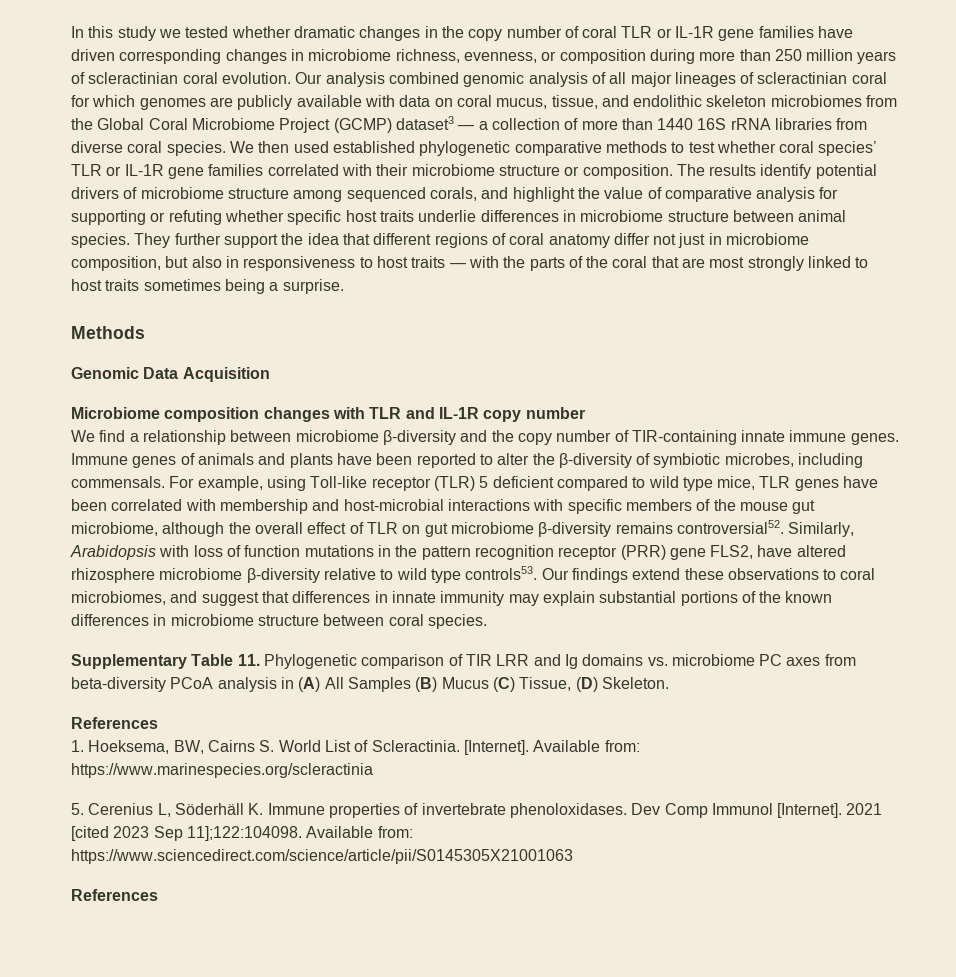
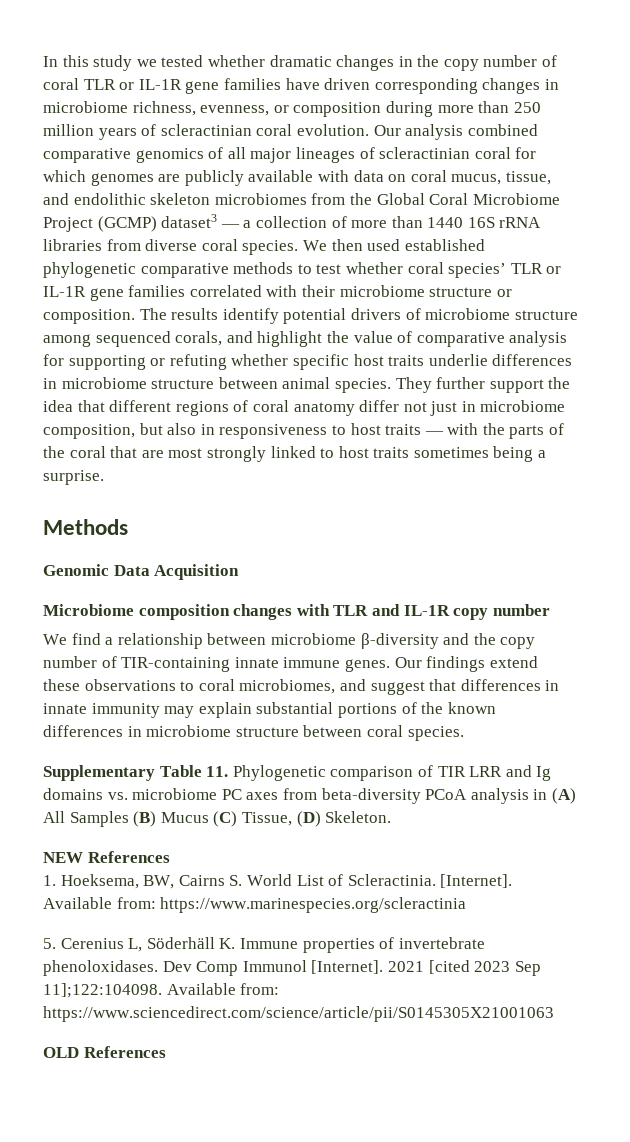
- Our analysis combined genomic analysis of all major lineages of scleractinian coral for which genomes are publicly available with data on coral mucus, tissue, and endolithic skeleton microbiomes from the Global Coral Microbiome Project (GCMP) dataset3 — a collection of more than 1440 16S rRNA libraries from diverse coral species.
+ Our analysis combined comparative genomics of all major lineages of scleractinian coral for which genomes are publicly available with data on coral mucus, tissue, and endolithic skeleton microbiomes from the Global Coral Microbiome Project (GCMP) dataset3 — a collection of more than 1440 16S rRNA libraries from diverse coral species.
- Immune genes of animals and plants have been reported to alter the β-diversity of symbiotic microbes, including commensals. For example, using Toll-like receptor (TLR) 5 deficient compared to wild type mice, TLR genes have been correlated with membership and host-microbial interactions with specific members of the mouse gut microbiome, although the overall effect of TLR on gut microbiome β-diversity remains controversial52. Similarly, Arabidopsis with loss of function mutations in the pattern recognition receptor (PRR) gene FLS2, have altered rhizosphere microbiome β-diversity relative to wild type controls53.
  Supplementary Table 11. Phylogenetic comparison of TIR LRR and Ig domains vs. microbiome PC axes from beta-diversity PCoA analysis in (A) All Samples (B) Mucus (C) Tissue, (D) Skeleton.
- References
+ NEW References
  Available from: https://www.sciencedirect.com/science/article/pii/S0145305X21001063
- References
+ OLD References

